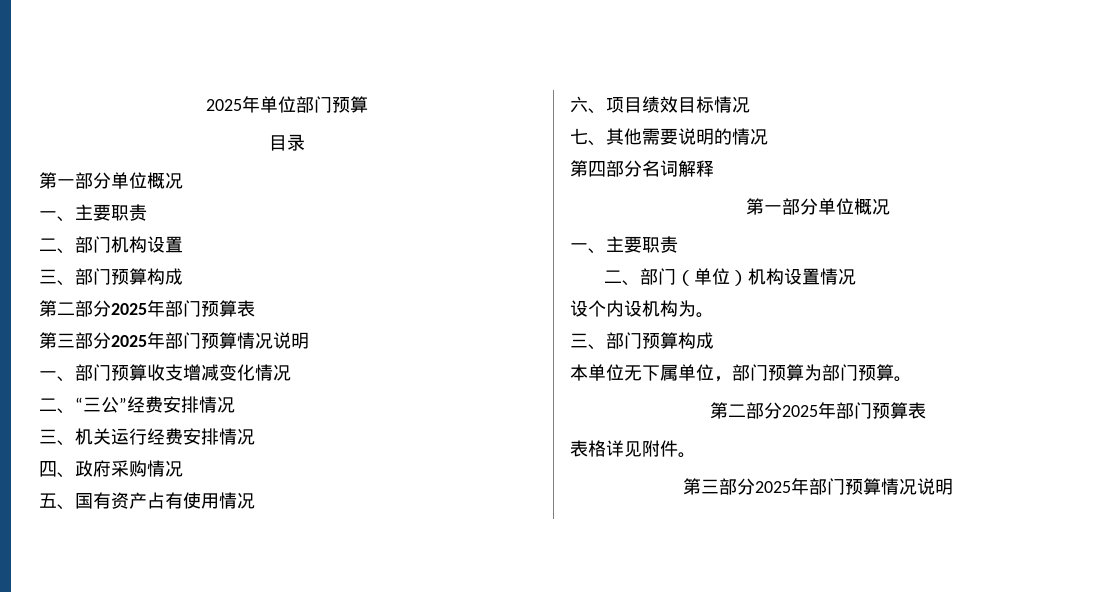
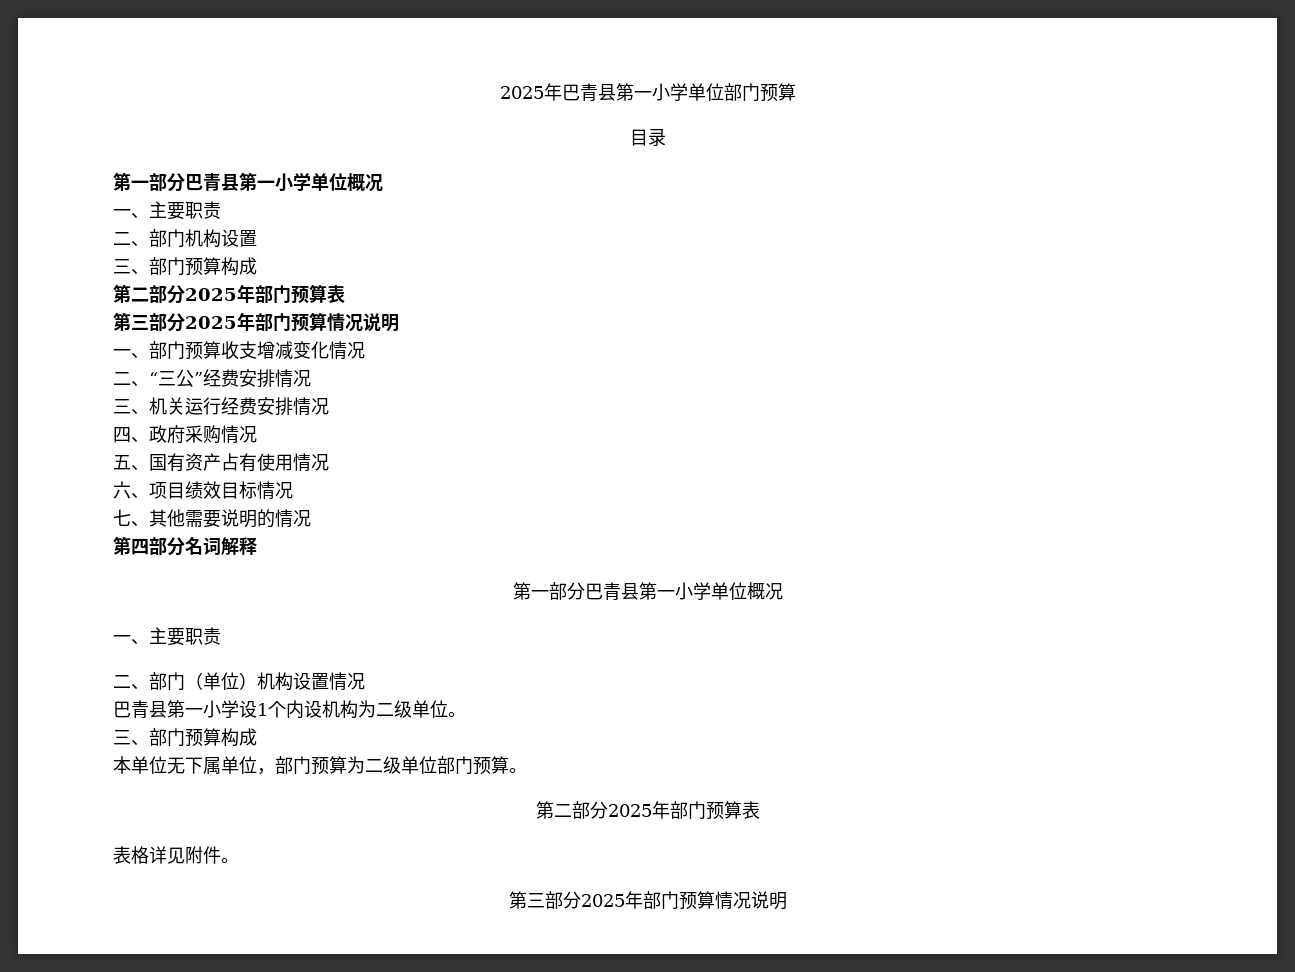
- 2025年单位部门预算
+ 2025年巴青县第一小学单位部门预算
  目录
- 第一部分单位概况
+ 第一部分巴青县第一小学单位概况
  第四部分名词解释
- 第一部分单位概况
+ 第一部分巴青县第一小学单位概况
- 设个内设机构为。
+ 巴青县第一小学设1个内设机构为二级单位。
- 本单位无下属单位，部门预算为部门预算。
+ 本单位无下属单位，部门预算为二级单位部门预算。

